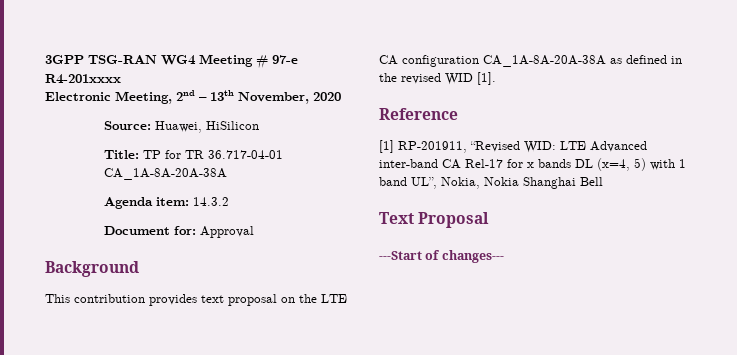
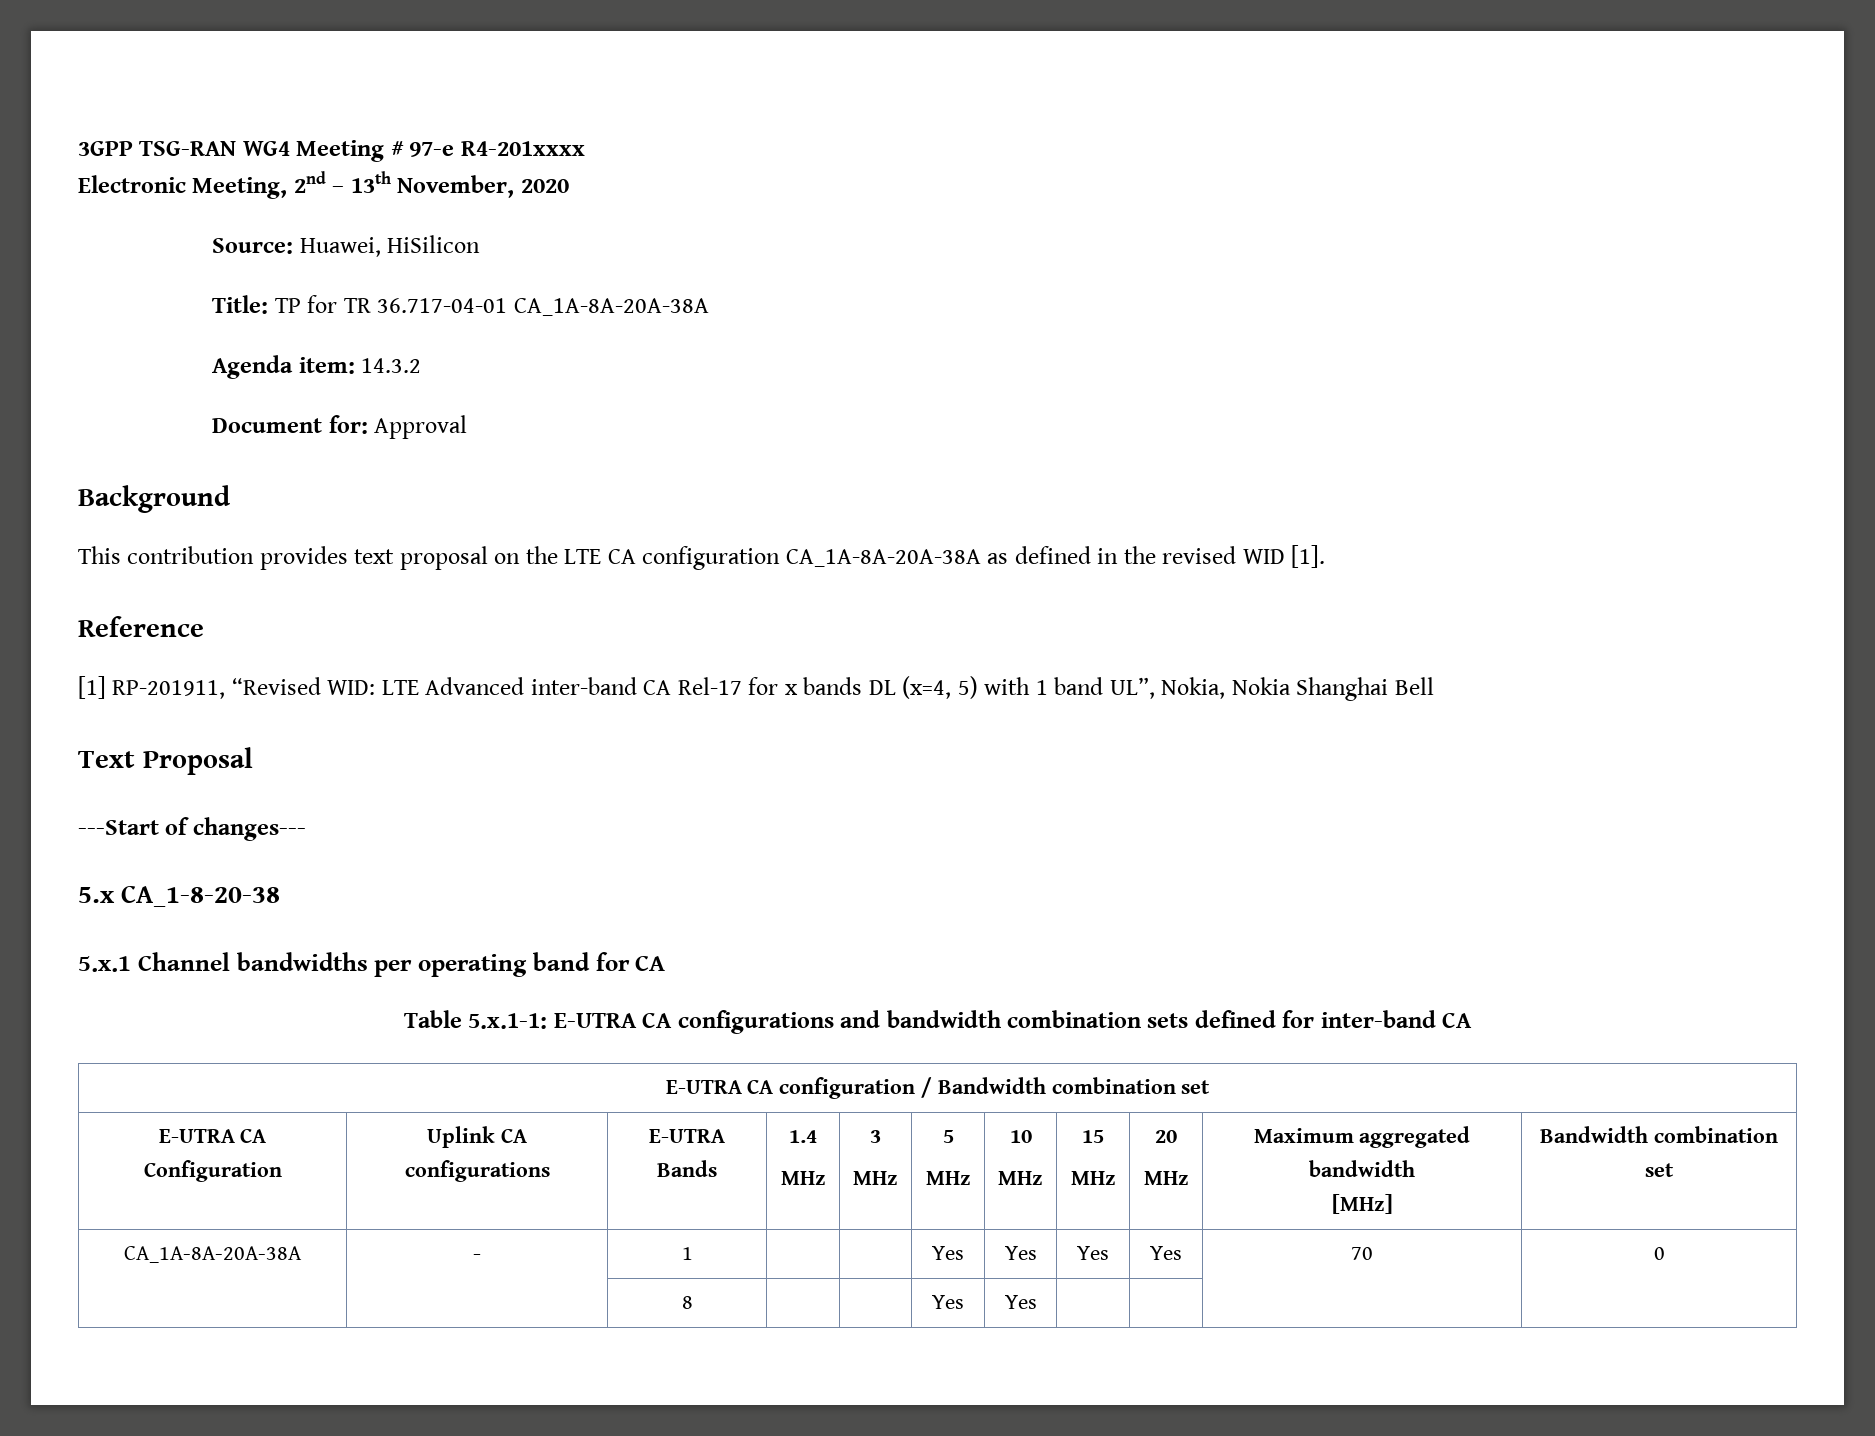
+ 5.x CA_1-8-20-38
+ 5.x.1 Channel bandwidths per operating band for CA
+ Table 5.x.1-1: E-UTRA CA configurations and bandwidth combination sets defined for inter-band CA
+ E-UTRA CA configuration / Bandwidth combination set
+ E-UTRA CA Configuration | Uplink CA configurations | E-UTRA Bands | 1.4
+ MHz | 3
+ MHz | 5
+ MHz | 10
+ MHz | 15
+ MHz | 20
+ MHz | Maximum aggregated bandwidth
+ [MHz] | Bandwidth combination set
+ CA_1A-8A-20A-38A | - | 1 | | | Yes | Yes | Yes | Yes | 70 | 0
+ | | 8 | | | Yes | Yes | | | |

